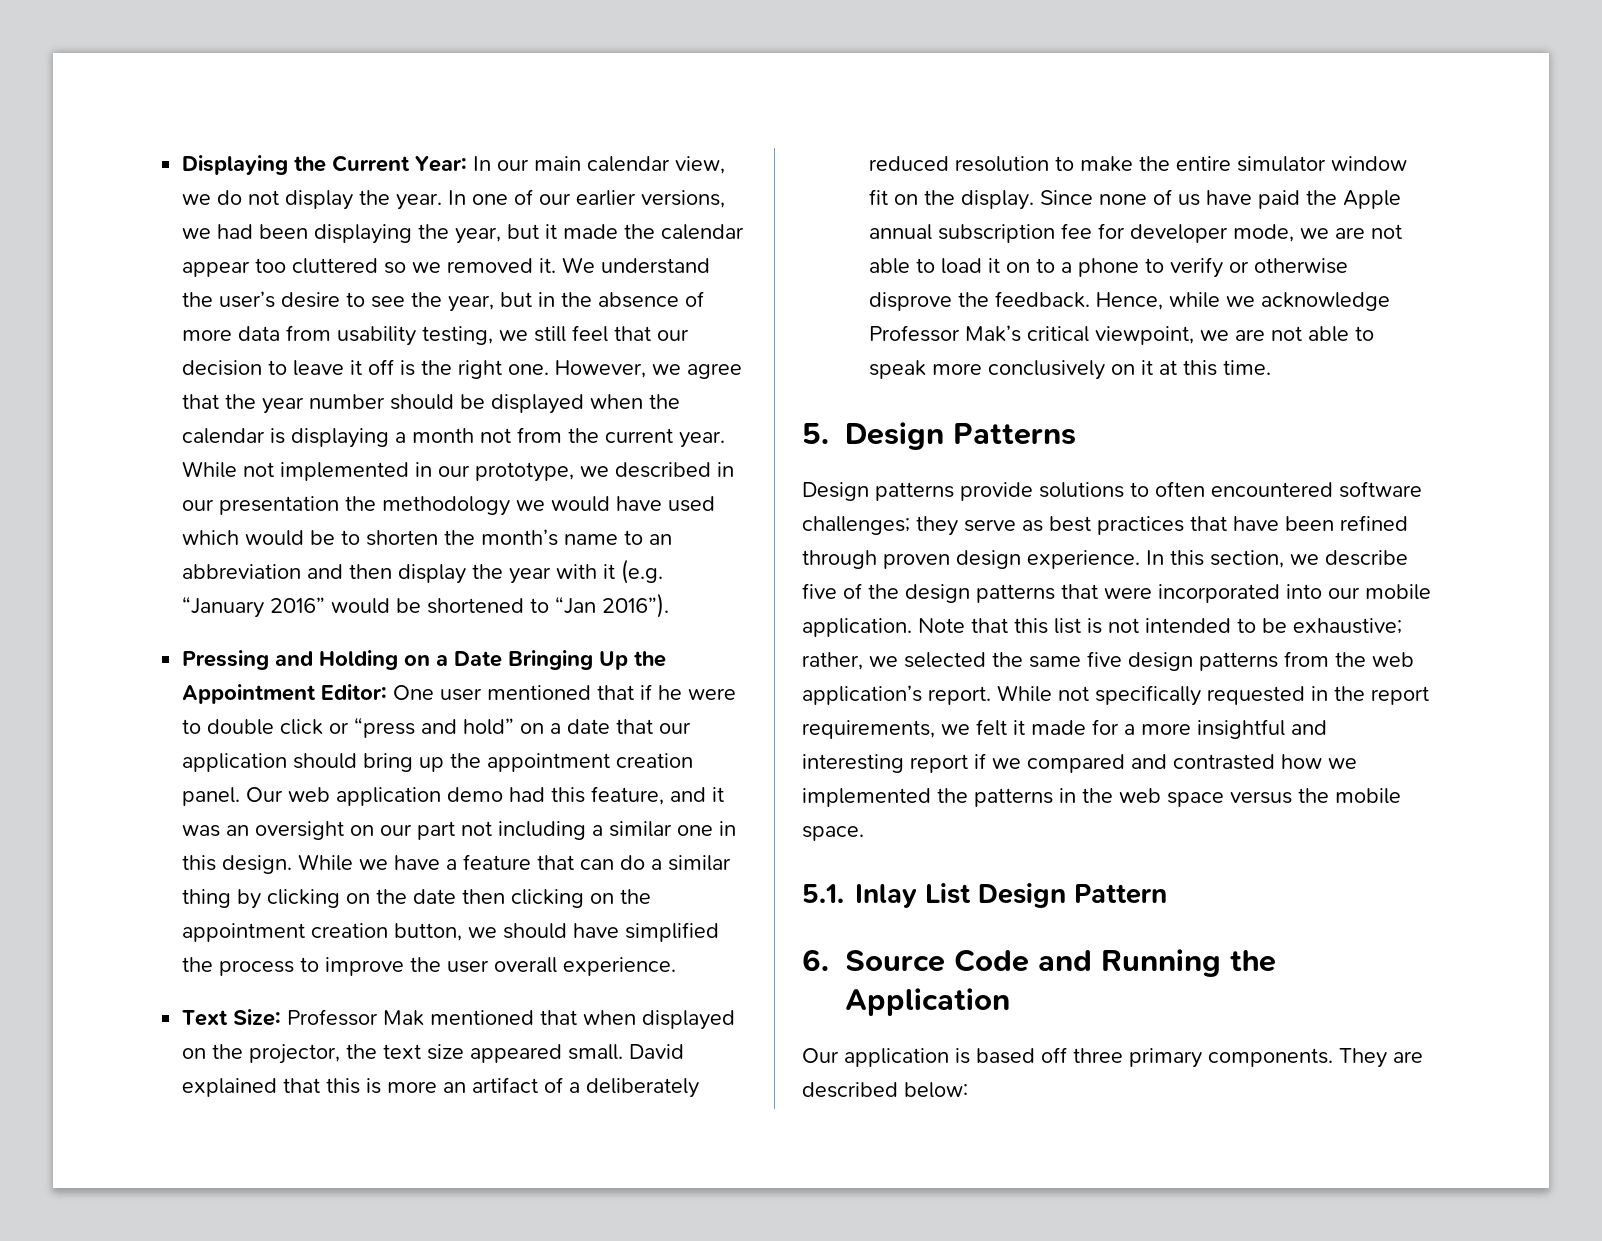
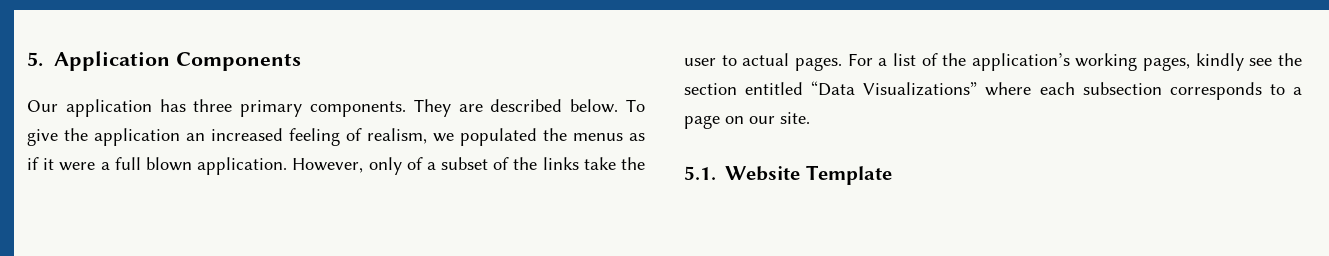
- Displaying the Current Year: In our main calendar view, we do not display the year. In one of our earlier versions, we had been displaying the year, but it made the calendar appear too cluttered so we removed it. We understand the user’s desire to see the year, but in the absence of more data from usability testing, we still feel that our decision to leave it off is the right one. However, we agree that the year number should be displayed when the calendar is displaying a month not from the current year. While not implemented in our prototype, we described in our presentation the methodology we would have used which would be to shorten the month’s name to an abbreviation and then display the year with it (e.g. “January 2016” would be shortened to “Jan 2016”).
- Pressing and Holding on a Date Bringing Up the Appointment Editor: One user mentioned that if he were to double click or “press and hold” on a date that our application should bring up the appointment creation panel. Our web application demo had this feature, and it was an oversight on our part not including a similar one in this design. While we have a feature that can do a similar thing by clicking on the date then clicking on the appointment creation button, we should have simplified the process to improve the user overall experience.
- Text Size: Professor Mak mentioned that when displayed on the projector, the text size appeared small. David explained that this is more an artifact of a deliberately reduced resolution to make the entire simulator window fit on the display. Since none of us have paid the Apple annual subscription fee for developer mode, we are not able to load it on to a phone to verify or otherwise disprove the feedback. Hence, while we acknowledge Professor Mak’s critical viewpoint, we are not able to speak more conclusively on it at this time.
- 5. Design Patterns
- Design patterns provide solutions to often encountered software challenges; they serve as best practices that have been refined through proven design experience. In this section, we describe five of the design patterns that were incorporated into our mobile application. Note that this list is not intended to be exhaustive; rather, we selected the same five design patterns from the web application’s report. While not specifically requested in the report requirements, we felt it made for a more insightful and interesting report if we compared and contrasted how we implemented the patterns in the web space versus the mobile space.
- 5.1. Inlay List Design Pattern
- 6. Source Code and Running the Application
+ 5. Application Components
- Our application is based off three primary components.
+ Our application has three primary components.
- They are described below:
+ They are described below. To give the application an increased feeling of realism, we populated the menus as if it were a full blown application. However, only of a subset of the links take the user to actual pages. For a list of the application’s working pages, kindly see the section entitled “Data Visualizations” where each subsection corresponds to a page on our site.
+ 5.1. Website Template

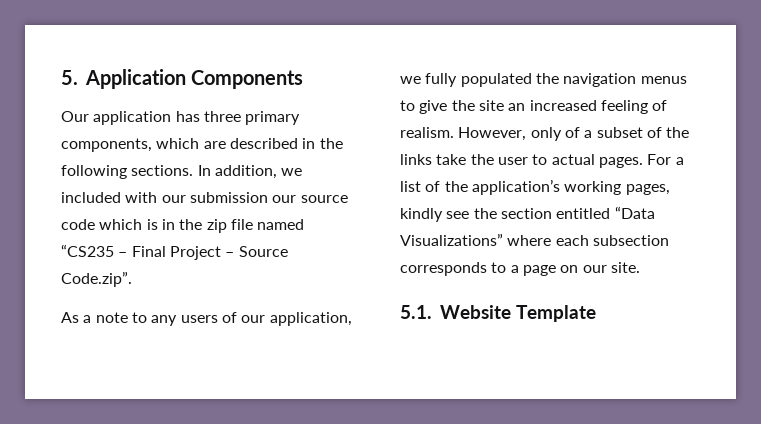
- Our application has three primary components. They are described below. To give the application an increased feeling of realism, we populated the menus as if it were a full blown application.
+ Our application has three primary components, which are described in the following sections. In addition, we included with our submission our source code which is in the zip file named “CS235 – Final Project – Source Code.zip”.
+ As a note to any users of our application, we fully populated the navigation menus to give the site an increased feeling of realism.

